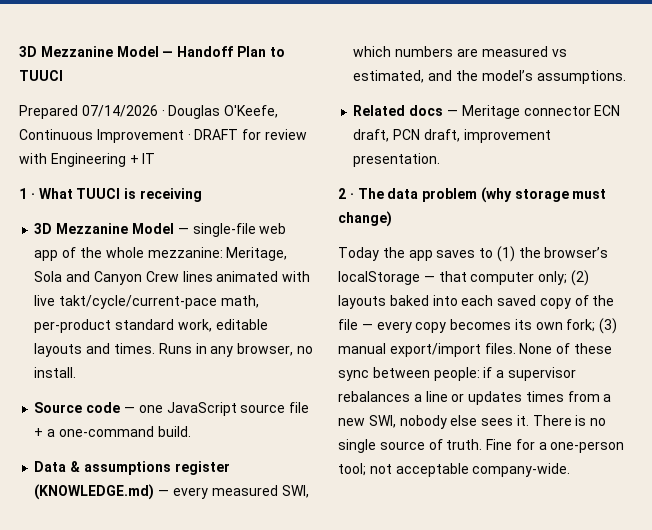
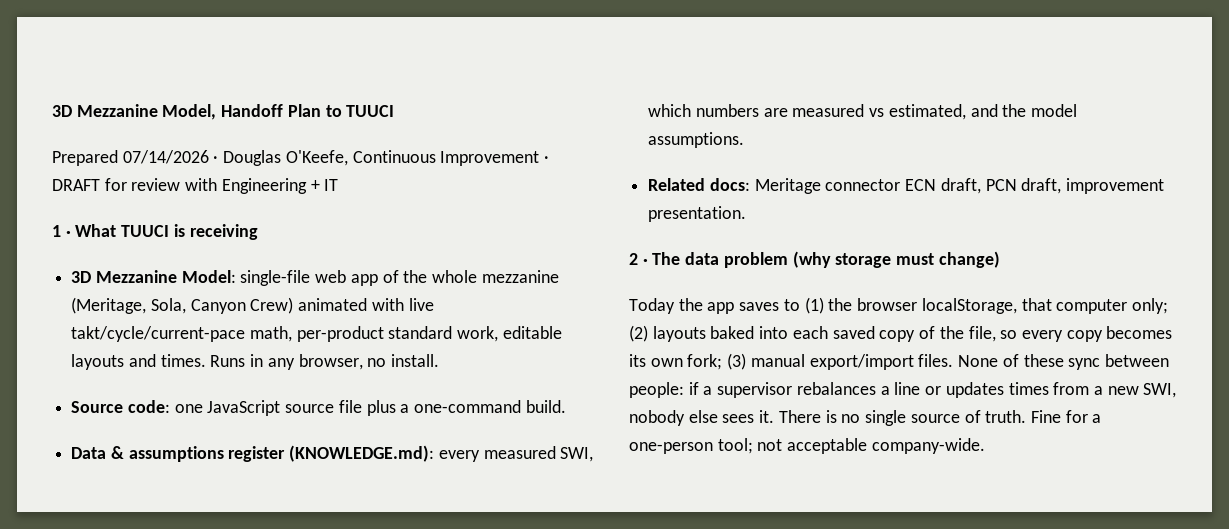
- 3D Mezzanine Model — Handoff Plan to TUUCI
+ 3D Mezzanine Model, Handoff Plan to TUUCI
- 3D Mezzanine Model — single-file web app of the whole mezzanine: Meritage, Sola and Canyon Crew lines animated with live takt/cycle/current-pace math, per-product standard work, editable layouts and times.
+ 3D Mezzanine Model: single-file web app of the whole mezzanine (Meritage, Sola, Canyon Crew) animated with live takt/cycle/current-pace math, per-product standard work, editable layouts and times.
- Source code — one JavaScript source file + a one-command build.
+ Source code: one JavaScript source file plus a one-command build.
- Data & assumptions register (KNOWLEDGE.md) — every measured SWI, which numbers are measured vs estimated, and the model’s assumptions.
+ Data & assumptions register (KNOWLEDGE.md): every measured SWI, which numbers are measured vs estimated, and the model assumptions.
- Related docs — Meritage connector ECN draft, PCN draft, improvement presentation.
+ Related docs: Meritage connector ECN draft, PCN draft, improvement presentation.
- Today the app saves to (1) the browser’s localStorage — that computer only; (2) layouts baked into each saved copy of the file — every copy becomes its own fork; (3) manual export/import files.
+ Today the app saves to (1) the browser localStorage, that computer only; (2) layouts baked into each saved copy of the file, so every copy becomes its own fork; (3) manual export/import files.

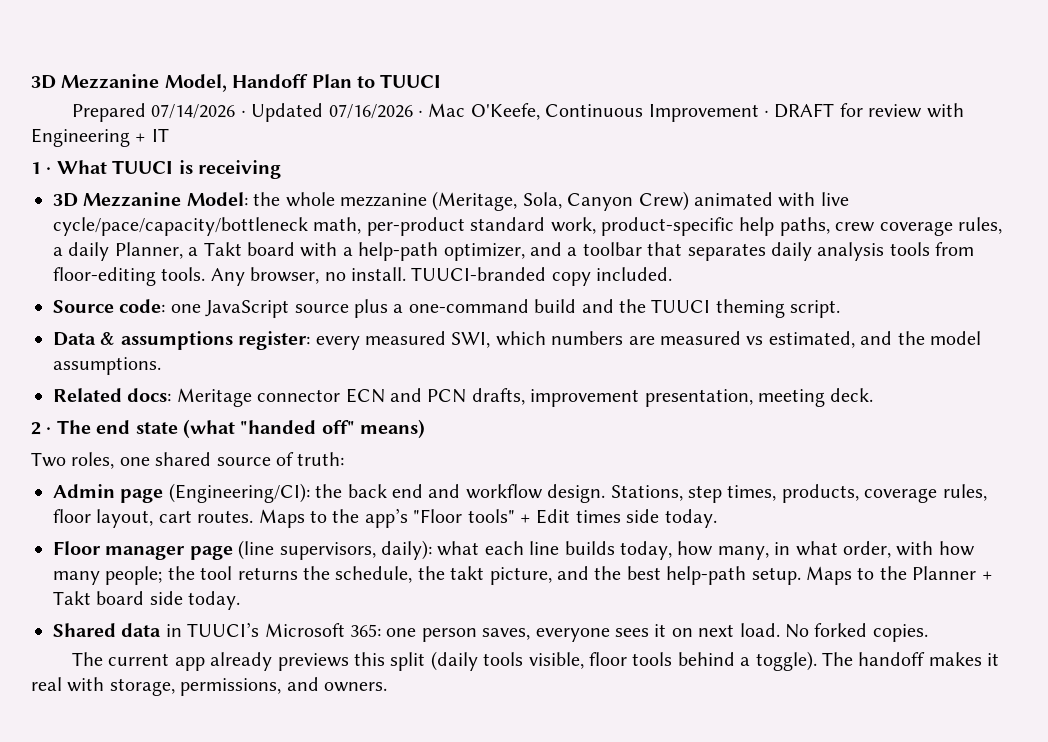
- Prepared 07/14/2026 · Douglas O'Keefe, Continuous Improvement · DRAFT for review with Engineering + IT
+ Prepared 07/14/2026 · Updated 07/16/2026 · Mac O'Keefe, Continuous Improvement · DRAFT for review with Engineering + IT
- 3D Mezzanine Model: single-file web app of the whole mezzanine (Meritage, Sola, Canyon Crew) animated with live takt/cycle/current-pace math, per-product standard work, editable layouts and times. Runs in any browser, no install.
+ 3D Mezzanine Model: the whole mezzanine (Meritage, Sola, Canyon Crew) animated with live cycle/pace/capacity/bottleneck math, per-product standard work, product-specific help paths, crew coverage rules, a daily Planner, a Takt board with a help-path optimizer, and a toolbar that separates daily analysis tools from floor-editing tools. Any browser, no install. TUUCI-branded copy included.
- Source code: one JavaScript source file plus a one-command build.
+ Source code: one JavaScript source plus a one-command build and the TUUCI theming script.
- Data & assumptions register (KNOWLEDGE.md): every measured SWI, which numbers are measured vs estimated, and the model assumptions.
+ Data & assumptions register: every measured SWI, which numbers are measured vs estimated, and the model assumptions.
- Related docs: Meritage connector ECN draft, PCN draft, improvement presentation.
- 2 · The data problem (why storage must change)
- Today the app saves to (1) the browser localStorage, that computer only; (2) layouts baked into each saved copy of the file, so every copy becomes its own fork; (3) manual export/import files. None of these sync between people: if a supervisor rebalances a line or updates times from a new SWI, nobody else sees it. There is no single source of truth. Fine for a one-person tool; not acceptable company-wide.
+ Related docs: Meritage connector ECN and PCN drafts, improvement presentation, meeting deck.
+ 2 · The end state (what "handed off" means)
+ Two roles, one shared source of truth:
+ Admin page (Engineering/CI): the back end and workflow design. Stations, step times, products, coverage rules, floor layout, cart routes. Maps to the app’s "Floor tools" + Edit times side today.
+ Floor manager page (line supervisors, daily): what each line builds today, how many, in what order, with how many people; the tool returns the schedule, the takt picture, and the best help-path setup. Maps to the Planner + Takt board side today.
+ Shared data in TUUCI’s Microsoft 365: one person saves, everyone sees it on next load. No forked copies.
+ The current app already previews this split (daily tools visible, floor tools behind a toggle). The handoff makes it real with storage, permissions, and owners.

